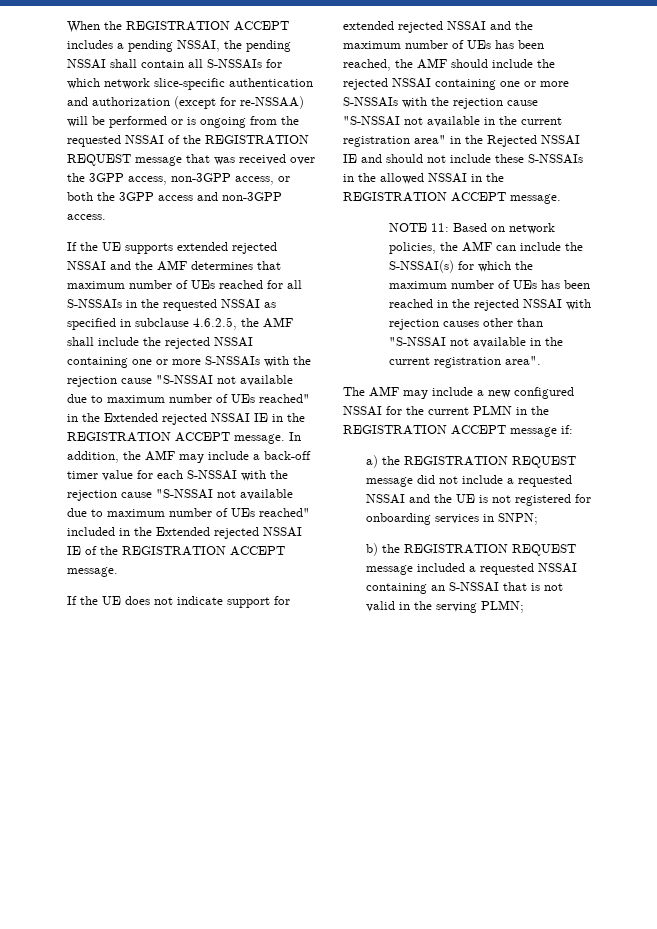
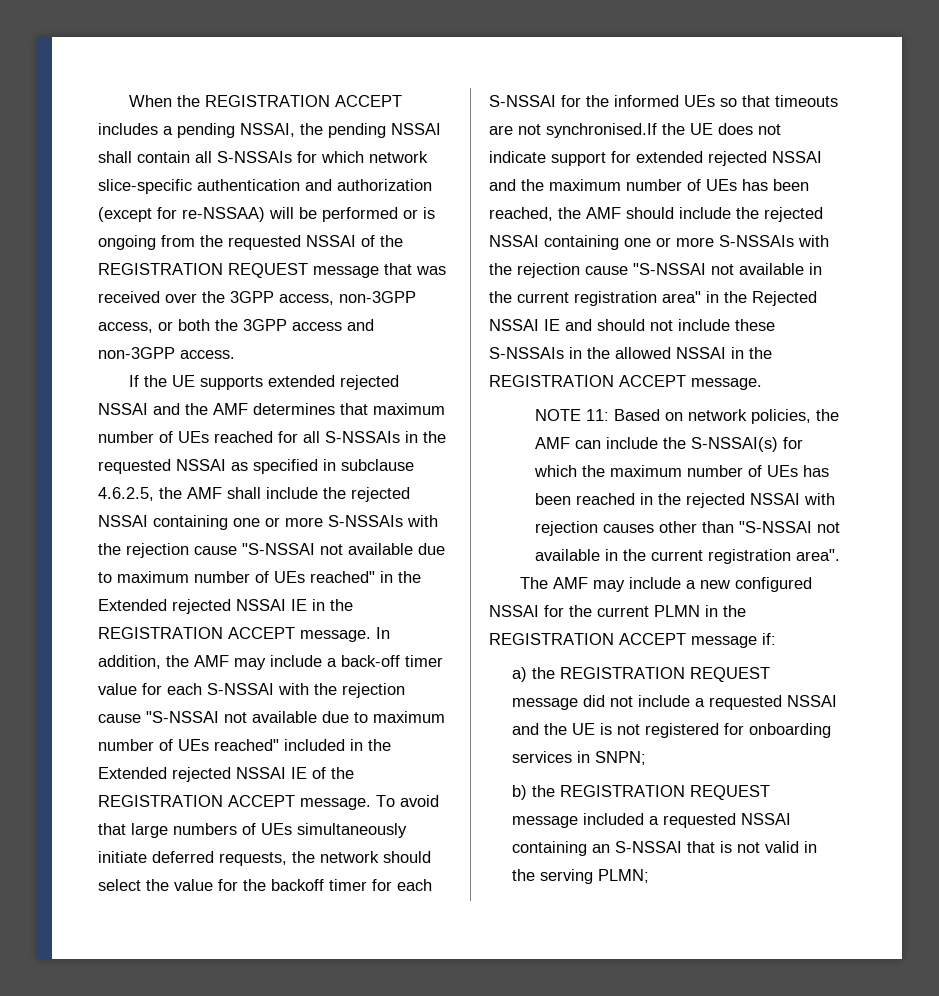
- In addition, the AMF may include a back-off timer value for each S-NSSAI with the rejection cause "S-NSSAI not available due to maximum number of UEs reached" included in the Extended rejected NSSAI IE of the REGISTRATION ACCEPT message.
- If the UE does not indicate support for extended rejected NSSAI and the maximum number of UEs has been reached, the AMF should include the rejected NSSAI containing one or more S-NSSAIs with the rejection cause "S-NSSAI not available in the current registration area" in the Rejected NSSAI IE and should not include these S-NSSAIs in the allowed NSSAI in the REGISTRATION ACCEPT message.
+ In addition, the AMF may include a back-off timer value for each S-NSSAI with the rejection cause "S-NSSAI not available due to maximum number of UEs reached" included in the Extended rejected NSSAI IE of the REGISTRATION ACCEPT message. To avoid that large numbers of UEs simultaneously initiate deferred requests, the network should select the value for the backoff timer for each S-NSSAI for the informed UEs so that timeouts are not synchronised.If the UE does not indicate support for extended rejected NSSAI and the maximum number of UEs has been reached, the AMF should include the rejected NSSAI containing one or more S-NSSAIs with the rejection cause "S-NSSAI not available in the current registration area" in the Rejected NSSAI IE and should not include these S-NSSAIs in the allowed NSSAI in the REGISTRATION ACCEPT message.

